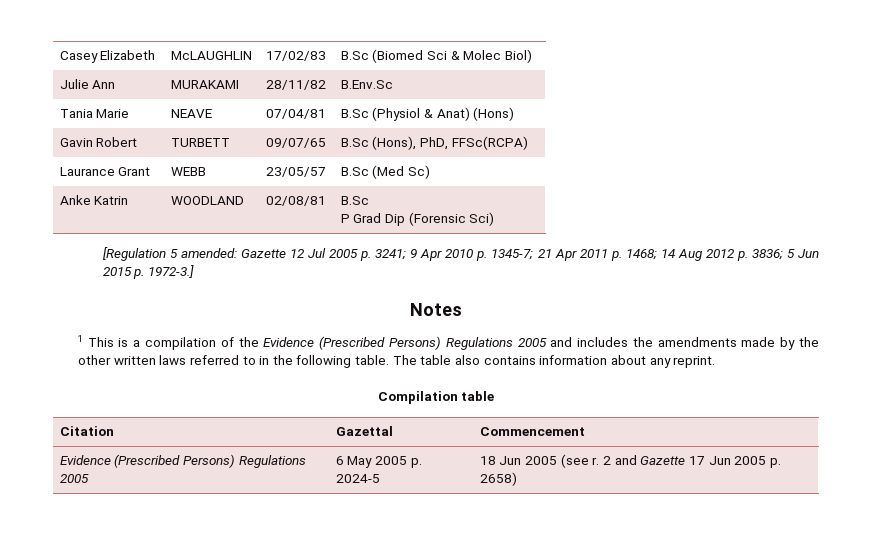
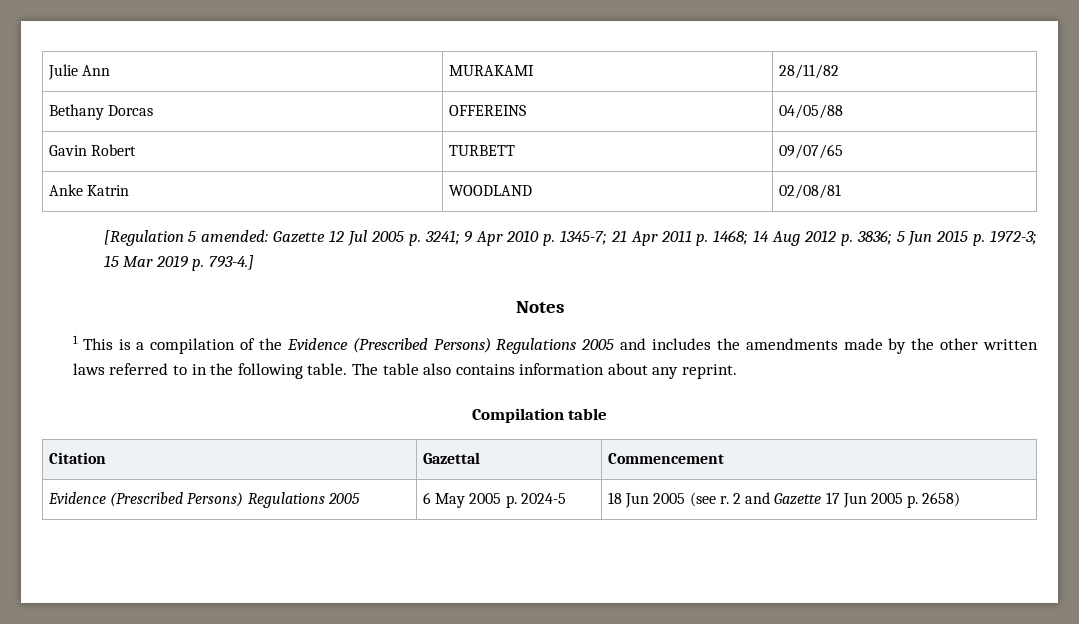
- Casey Elizabeth | McLAUGHLIN | 17/02/83 | B.Sc (Biomed Sci & Molec Biol)
- Julie Ann | MURAKAMI | 28/11/82 | B.Env.Sc
- Tania Marie | NEAVE | 07/04/81 | B.Sc (Physiol & Anat) (Hons)
- Gavin Robert | TURBETT | 09/07/65 | B.Sc (Hons), PhD, FFSc(RCPA)
- Laurance Grant | WEBB | 23/05/57 | B.Sc (Med Sc)
- Anke Katrin | WOODLAND | 02/08/81 | B.Sc
- P Grad Dip (Forensic Sci)
+ Julie Ann | MURAKAMI | 28/11/82
+ Bethany Dorcas | OFFEREINS | 04/05/88
+ Gavin Robert | TURBETT | 09/07/65
+ Anke Katrin | WOODLAND | 02/08/81
- [Regulation 5 amended: Gazette 12 Jul 2005 p. 3241; 9 Apr 2010 p. 1345-7; 21 Apr 2011 p. 1468; 14 Aug 2012 p. 3836; 5 Jun 2015 p. 1972-3.]
+ [Regulation 5 amended: Gazette 12 Jul 2005 p. 3241; 9 Apr 2010 p. 1345-7; 21 Apr 2011 p. 1468; 14 Aug 2012 p. 3836; 5 Jun 2015 p. 1972-3; 15 Mar 2019 p. 793-4.]

